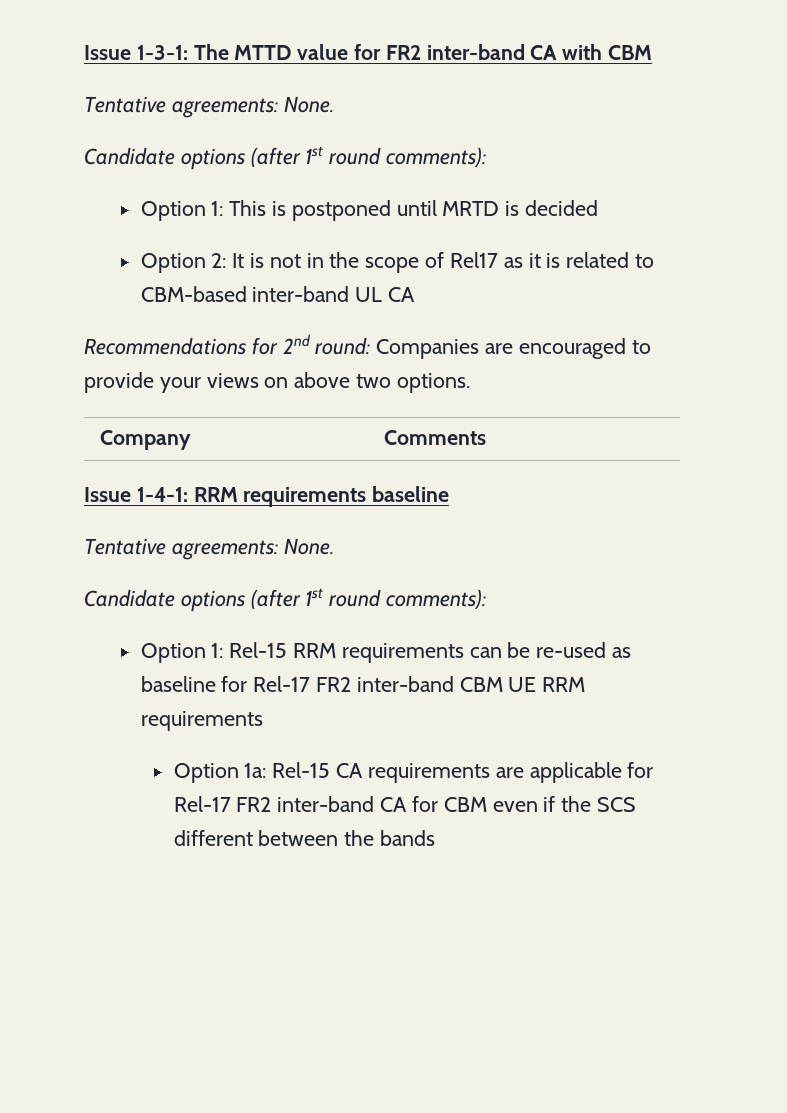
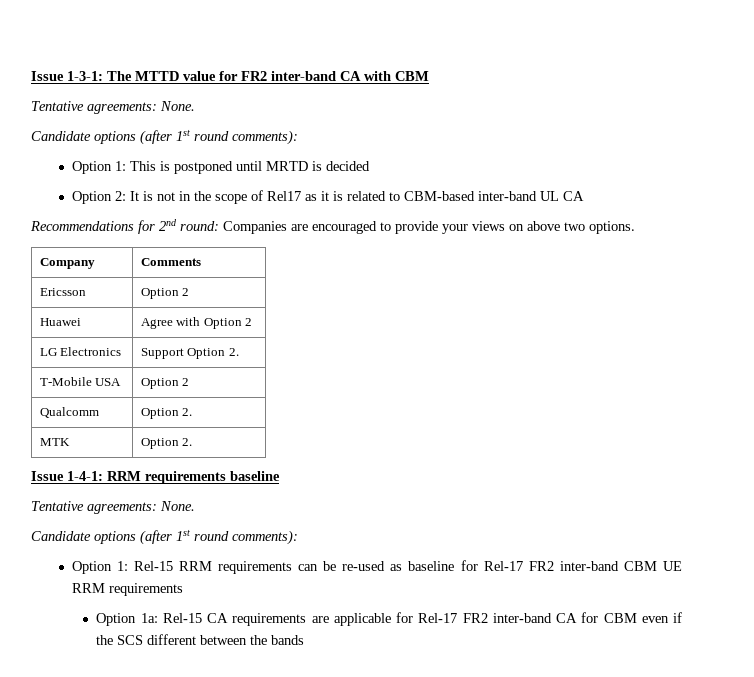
+ Ericsson | Option 2
+ Huawei | Agree with Option 2
+ LG Electronics | Support Option 2.
+ T-Mobile USA | Option 2
+ Qualcomm | Option 2.
+ MTK | Option 2.

